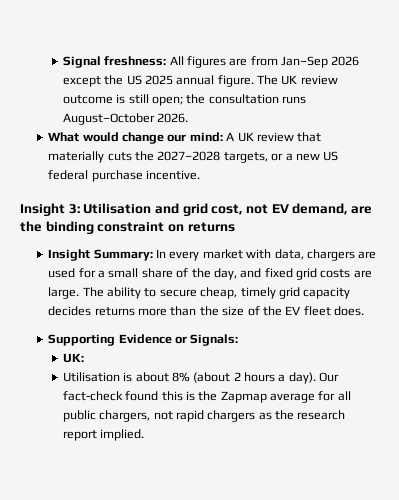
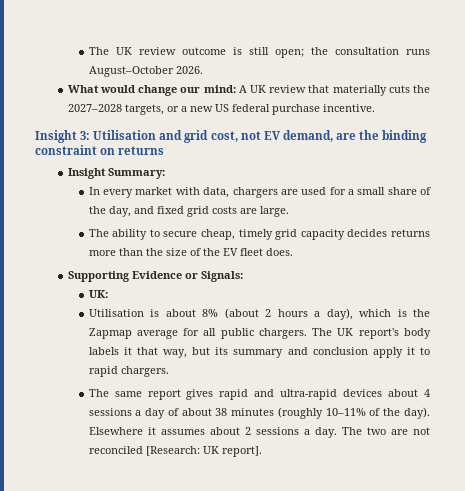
- Signal freshness: All figures are from Jan–Sep 2026 except the US 2025 annual figure.
- Insight Summary: In every market with data, chargers are used for a small share of the day, and fixed grid costs are large. The ability to secure cheap, timely grid capacity decides returns more than the size of the EV fleet does.
+ Insight Summary:
+ In every market with data, chargers are used for a small share of the day, and fixed grid costs are large.
+ The ability to secure cheap, timely grid capacity decides returns more than the size of the EV fleet does.
- Utilisation is about 8% (about 2 hours a day). Our fact-check found this is the Zapmap average for all public chargers, not rapid chargers as the research report implied.
+ Utilisation is about 8% (about 2 hours a day), which is the Zapmap average for all public chargers. The UK report's body labels it that way, but its summary and conclusion apply it to rapid chargers.
+ The same report gives rapid and ultra-rapid devices about 4 sessions a day of about 38 minutes (roughly 10–11% of the day). Elsewhere it assumes about 2 sessions a day. The two are not reconciled [Research: UK report].

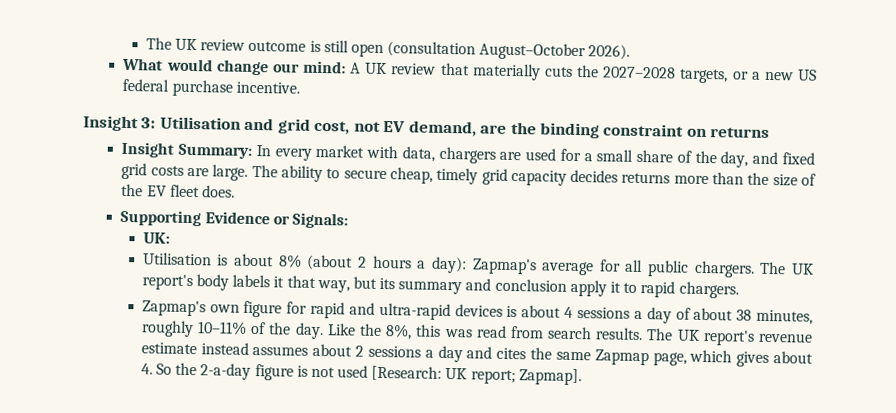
- The UK review outcome is still open; the consultation runs August–October 2026.
+ The UK review outcome is still open (consultation August–October 2026).
- Insight Summary:
- In every market with data, chargers are used for a small share of the day, and fixed grid costs are large.
- The ability to secure cheap, timely grid capacity decides returns more than the size of the EV fleet does.
+ Insight Summary: In every market with data, chargers are used for a small share of the day, and fixed grid costs are large. The ability to secure cheap, timely grid capacity decides returns more than the size of the EV fleet does.
- Utilisation is about 8% (about 2 hours a day), which is the Zapmap average for all public chargers.
+ Utilisation is about 8% (about 2 hours a day): Zapmap's average for all public chargers.
- The same report gives rapid and ultra-rapid devices about 4 sessions a day of about 38 minutes (roughly 10–11% of the day). Elsewhere it assumes about 2 sessions a day. The two are not reconciled [Research: UK report].
+ Zapmap's own figure for rapid and ultra-rapid devices is about 4 sessions a day of about 38 minutes, roughly 10–11% of the day. Like the 8%, this was read from search results. The UK report's revenue estimate instead assumes about 2 sessions a day and cites the same Zapmap page, which gives about 4. So the 2-a-day figure is not used [Research: UK report; Zapmap].

